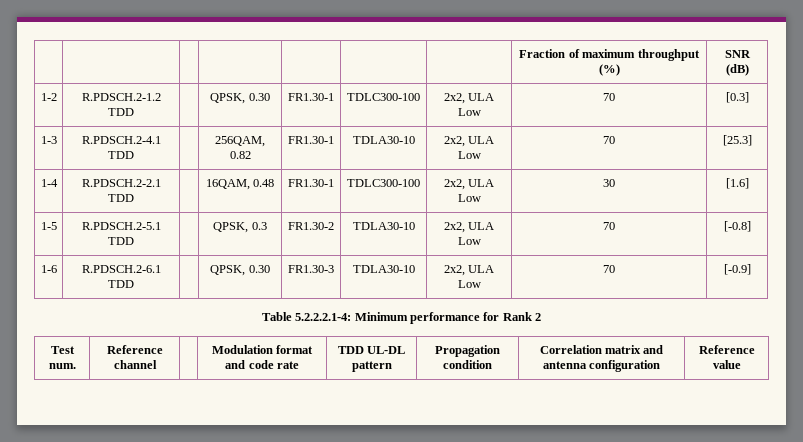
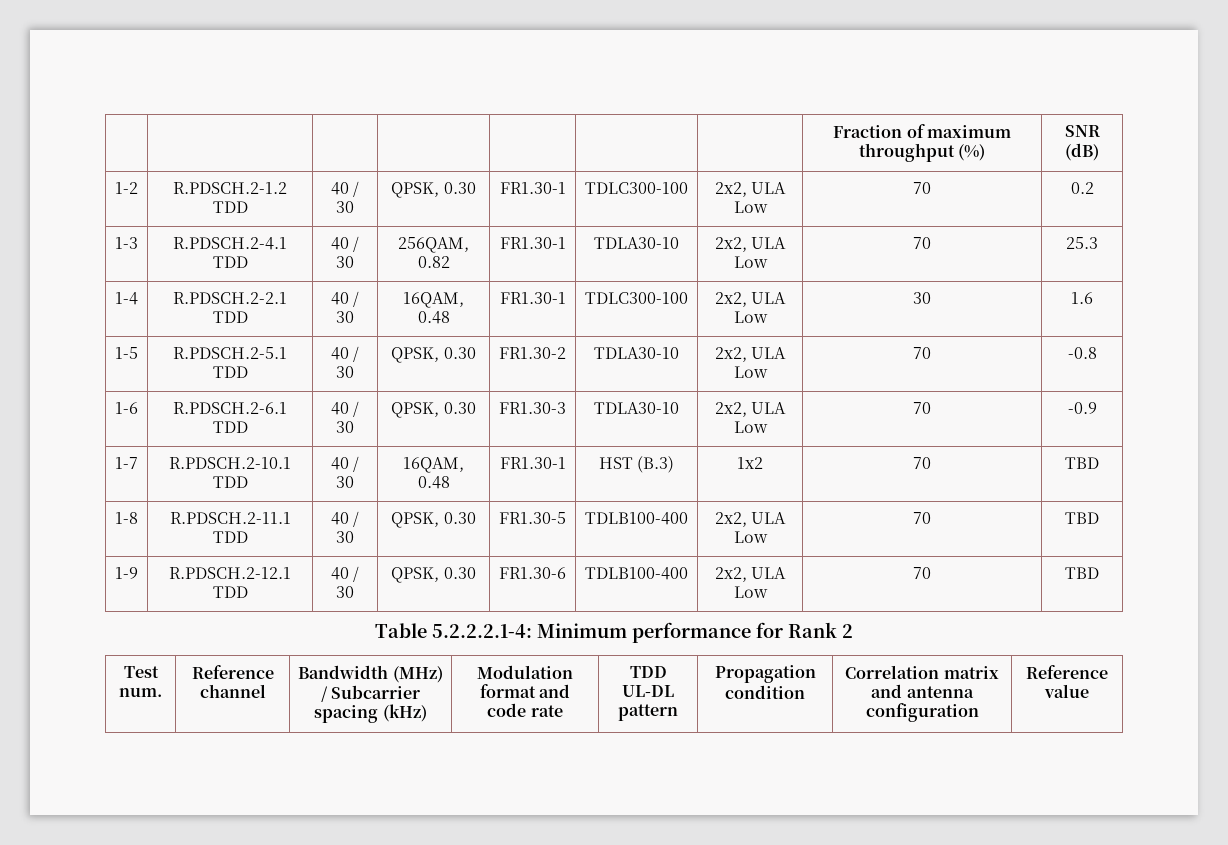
- 1-2 | R.PDSCH.2-1.2 TDD | | QPSK, 0.30 | FR1.30-1 | TDLC300-100 | 2x2, ULA Low | 70 | [0.3]
+ 1-2 | R.PDSCH.2-1.2 TDD | 40 / 30 | QPSK, 0.30 | FR1.30-1 | TDLC300-100 | 2x2, ULA Low | 70 | 0.2
- 1-3 | R.PDSCH.2-4.1 TDD | | 256QAM, 0.82 | FR1.30-1 | TDLA30-10 | 2x2, ULA Low | 70 | [25.3]
+ 1-3 | R.PDSCH.2-4.1 TDD | 40 / 30 | 256QAM, 0.82 | FR1.30-1 | TDLA30-10 | 2x2, ULA Low | 70 | 25.3
- 1-4 | R.PDSCH.2-2.1 TDD | | 16QAM, 0.48 | FR1.30-1 | TDLC300-100 | 2x2, ULA Low | 30 | [1.6]
+ 1-4 | R.PDSCH.2-2.1 TDD | 40 / 30 | 16QAM, 0.48 | FR1.30-1 | TDLC300-100 | 2x2, ULA Low | 30 | 1.6
- 1-5 | R.PDSCH.2-5.1 TDD | | QPSK, 0.3 | FR1.30-2 | TDLA30-10 | 2x2, ULA Low | 70 | [-0.8]
+ 1-5 | R.PDSCH.2-5.1 TDD | 40 / 30 | QPSK, 0.30 | FR1.30-2 | TDLA30-10 | 2x2, ULA Low | 70 | -0.8
- 1-6 | R.PDSCH.2-6.1 TDD | | QPSK, 0.30 | FR1.30-3 | TDLA30-10 | 2x2, ULA Low | 70 | [-0.9]
+ 1-6 | R.PDSCH.2-6.1 TDD | 40 / 30 | QPSK, 0.30 | FR1.30-3 | TDLA30-10 | 2x2, ULA Low | 70 | -0.9
+ 1-7 | R.PDSCH.2-10.1 TDD | 40 / 30 | 16QAM, 0.48 | FR1.30-1 | HST (B.3) | 1x2 | 70 | TBD
+ 1-8 | R.PDSCH.2-11.1 TDD | 40 / 30 | QPSK, 0.30 | FR1.30-5 | TDLB100-400 | 2x2, ULA Low | 70 | TBD
+ 1-9 | R.PDSCH.2-12.1 TDD | 40 / 30 | QPSK, 0.30 | FR1.30-6 | TDLB100-400 | 2x2, ULA Low | 70 | TBD
- Test num. | Reference channel | | Modulation format and code rate | TDD UL-DL pattern | Propagation condition | Correlation matrix and antenna configuration | Reference value
+ Test num. | Reference channel | Bandwidth (MHz) / Subcarrier spacing (kHz) | Modulation format and code rate | TDD UL-DL pattern | Propagation condition | Correlation matrix and antenna configuration | Reference value

